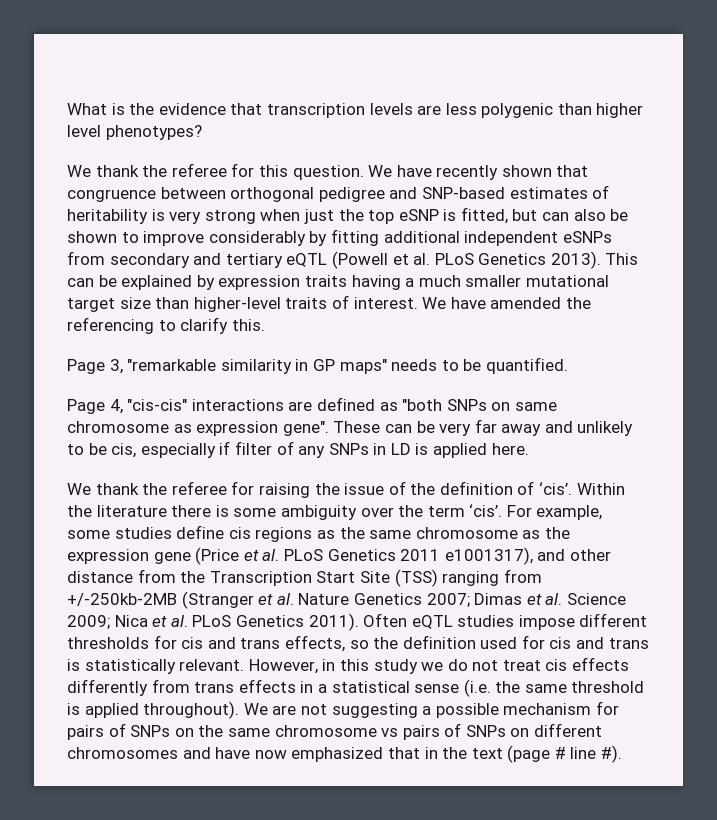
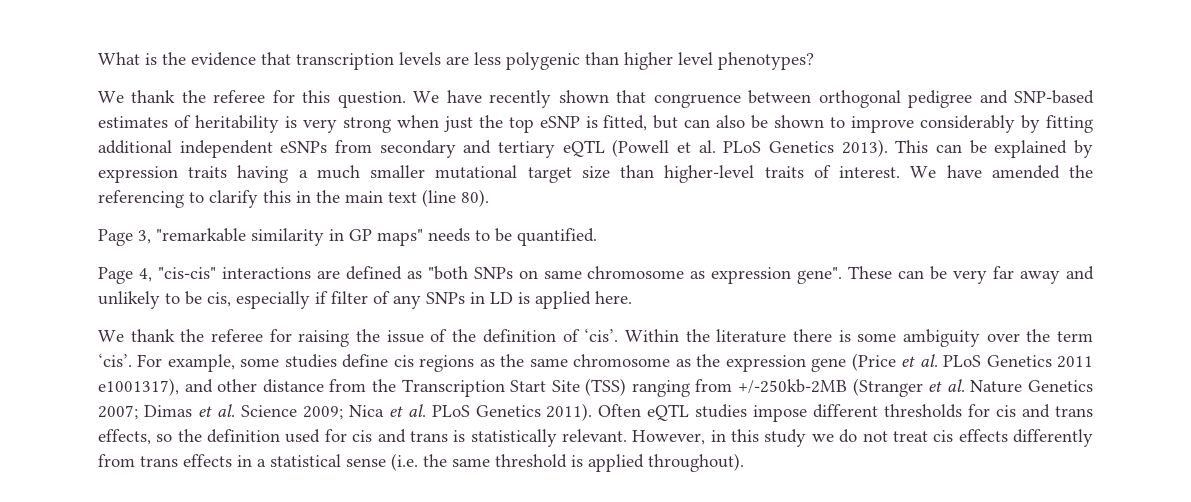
- We have amended the referencing to clarify this.
+ We have amended the referencing to clarify this in the main text (line 80).
- We are not suggesting a possible mechanism for pairs of SNPs on the same chromosome vs pairs of SNPs on different chromosomes and have now emphasized that in the text (page # line #).

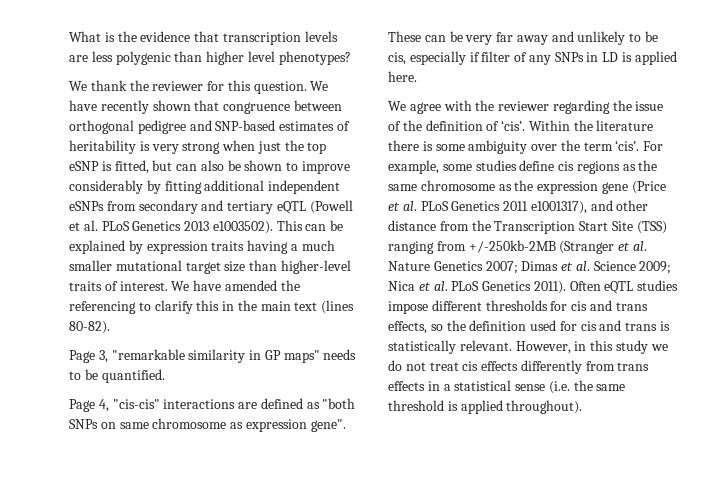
- We thank the referee for this question.
+ We thank the reviewer for this question.
- We have recently shown that congruence between orthogonal pedigree and SNP-based estimates of heritability is very strong when just the top eSNP is fitted, but can also be shown to improve considerably by fitting additional independent eSNPs from secondary and tertiary eQTL (Powell et al. PLoS Genetics 2013).
+ We have recently shown that congruence between orthogonal pedigree and SNP-based estimates of heritability is very strong when just the top eSNP is fitted, but can also be shown to improve considerably by fitting additional independent eSNPs from secondary and tertiary eQTL (Powell et al. PLoS Genetics 2013 e1003502).
- We have amended the referencing to clarify this in the main text (line 80).
+ We have amended the referencing to clarify this in the main text (lines 80-82).
- We thank the referee for raising the issue of the definition of ‘cis’.
+ We agree with the reviewer regarding the issue of the definition of ‘cis’.

